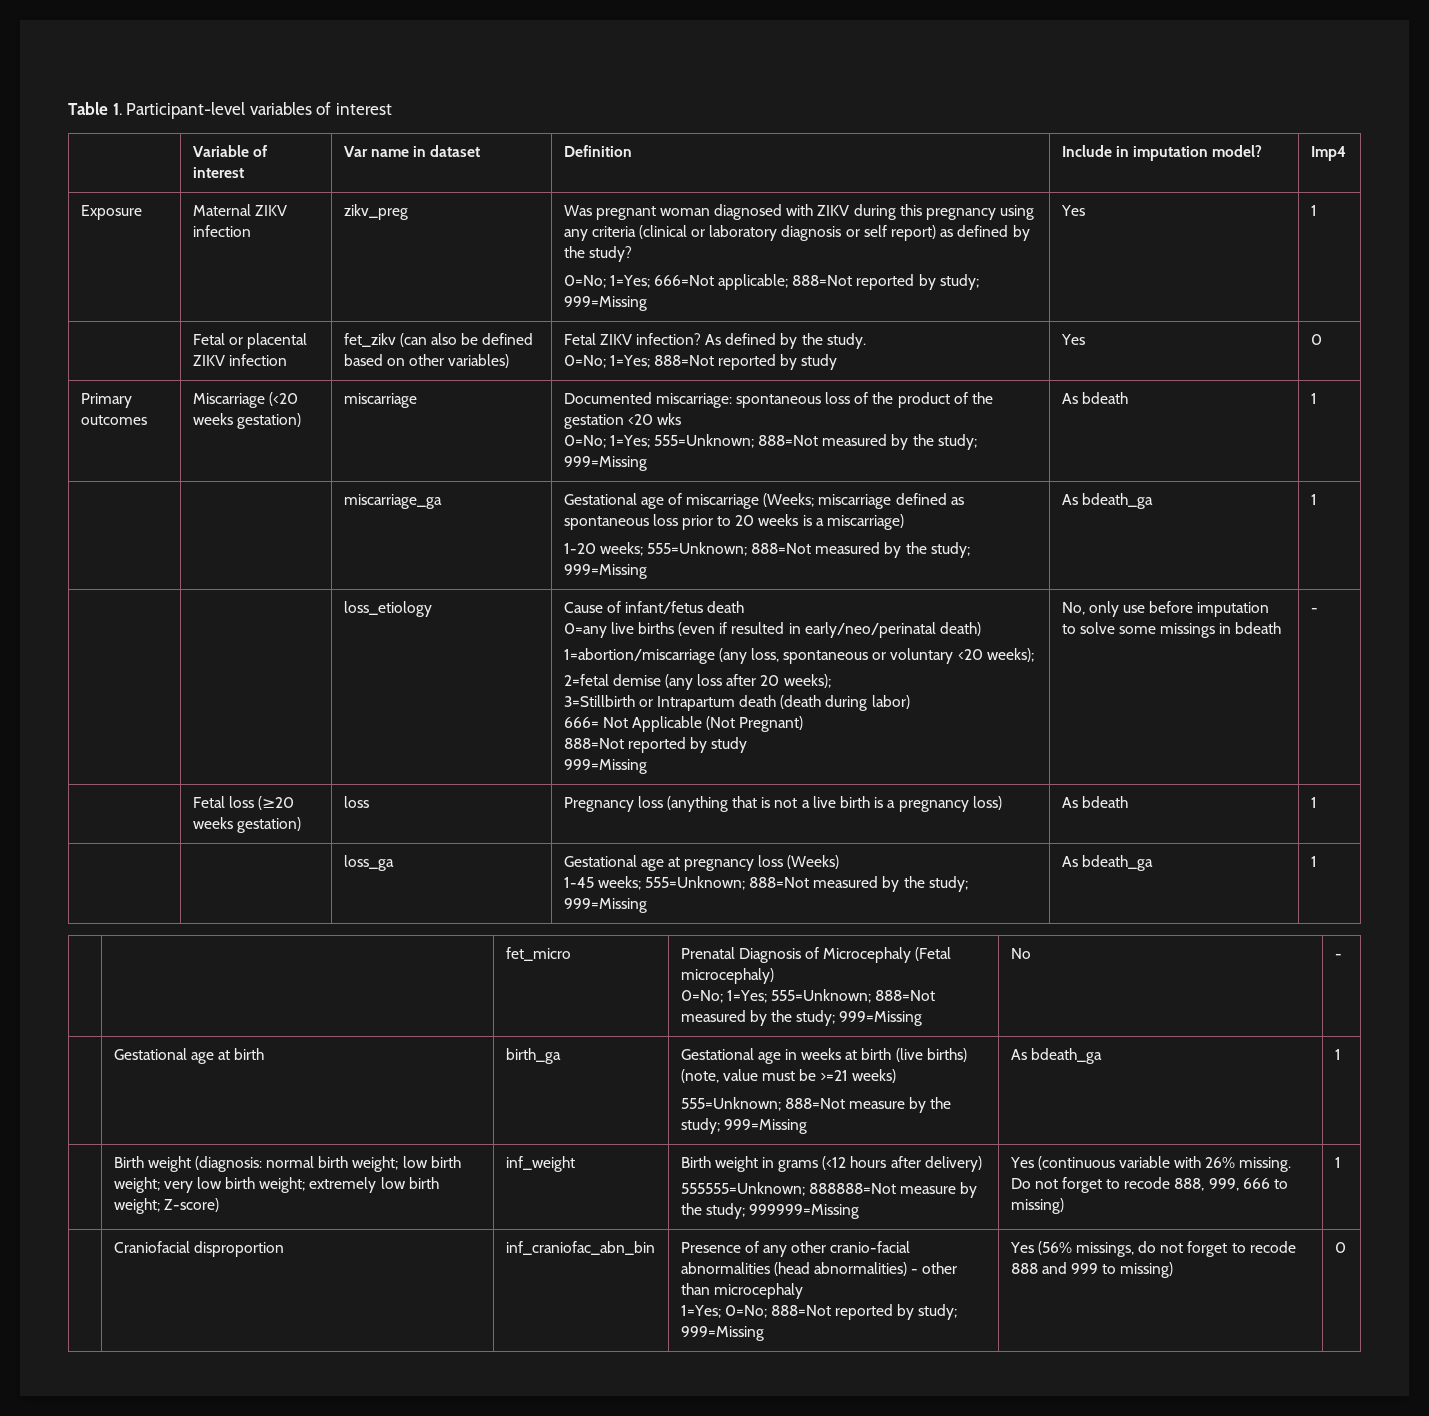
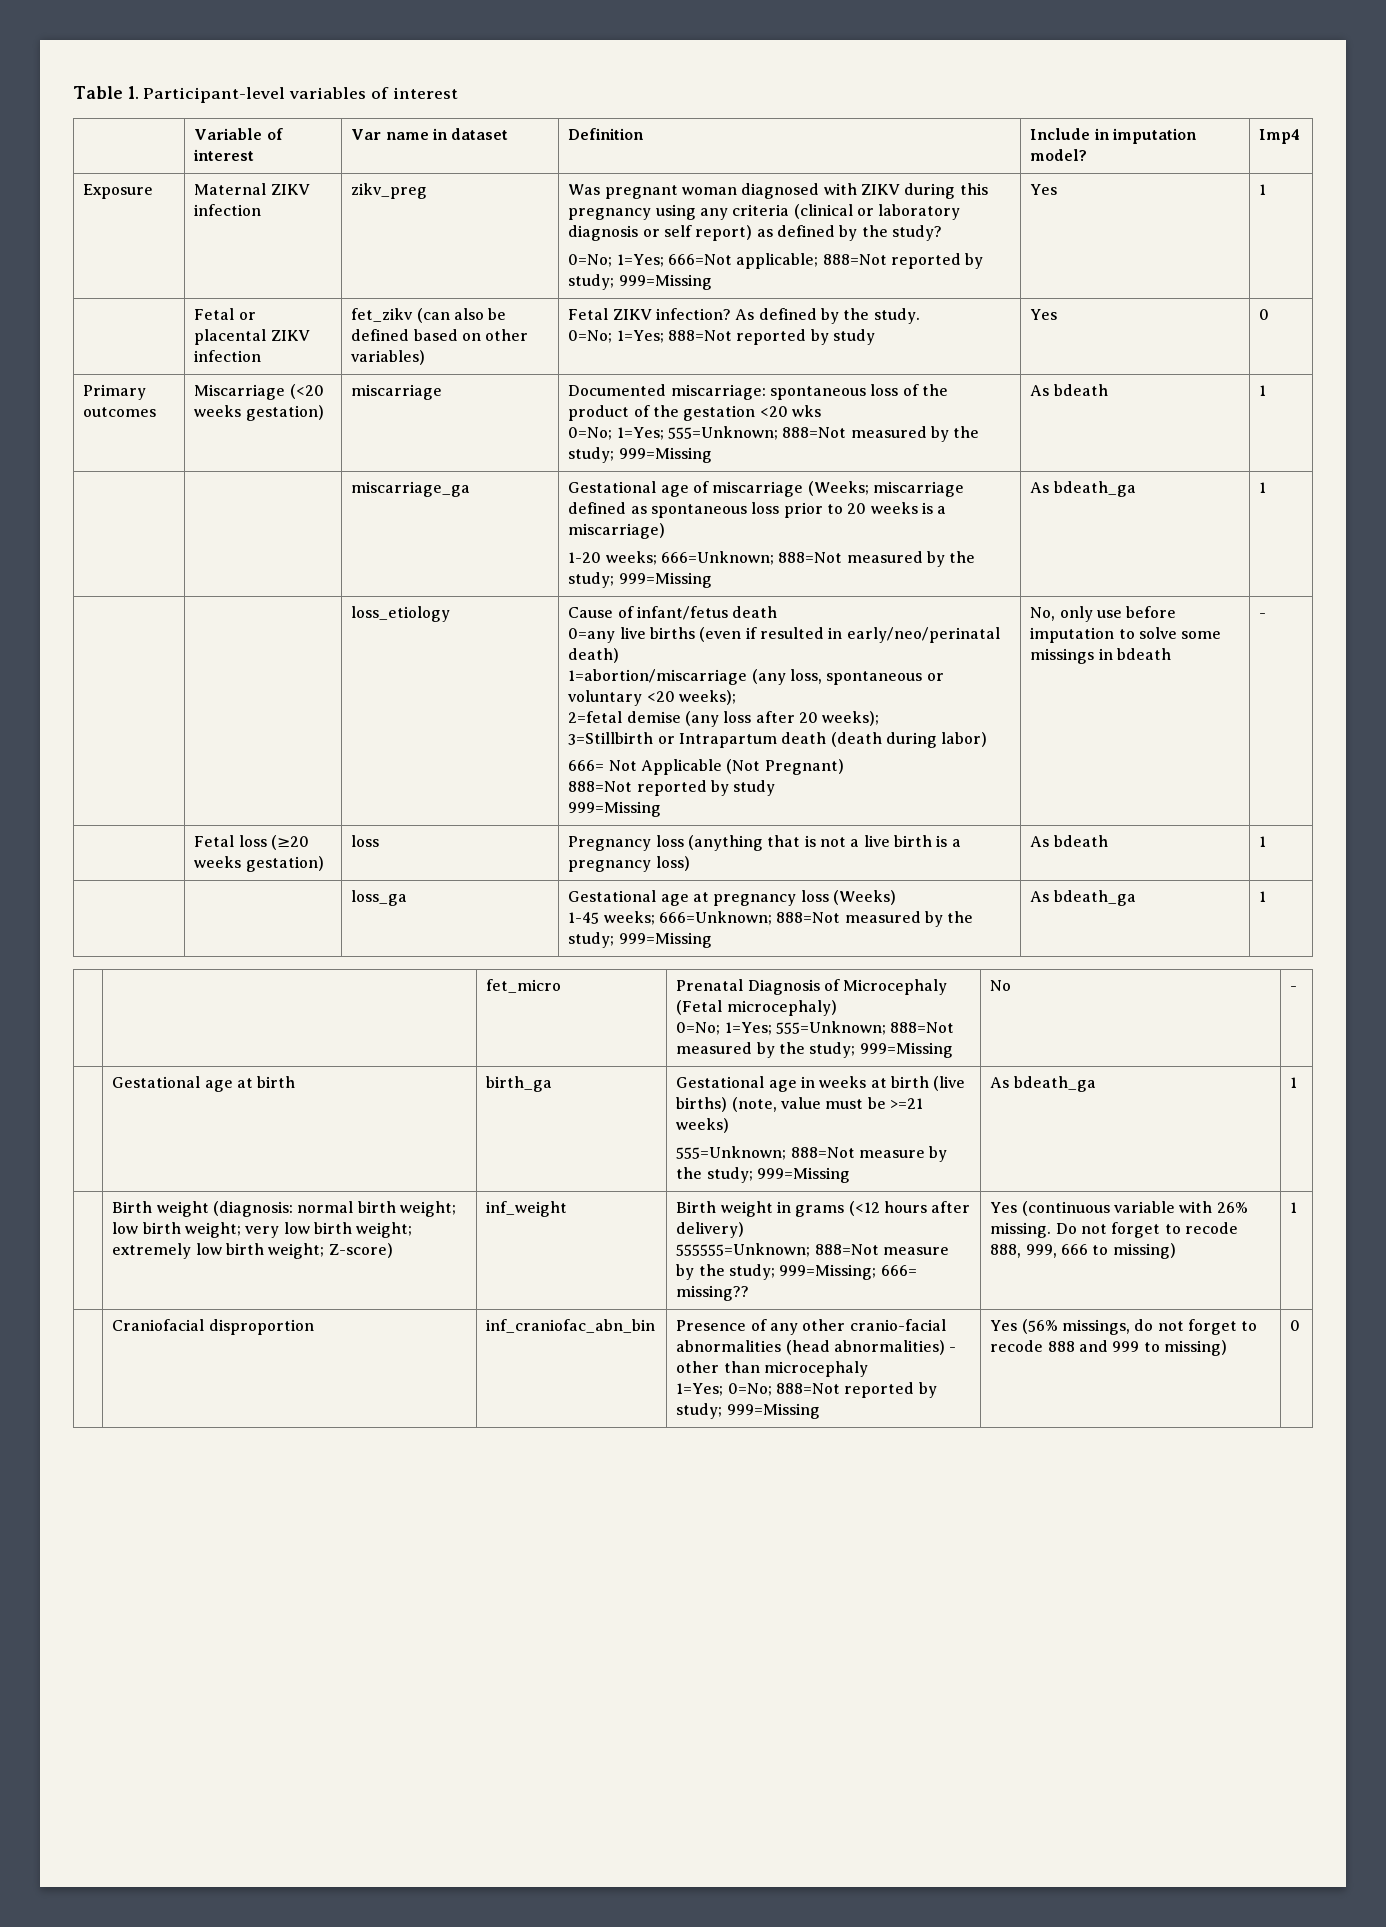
  | | miscarriage_ga | Gestational age of miscarriage (Weeks; miscarriage defined as spontaneous loss prior to 20 weeks is a miscarriage)
- 1-20 weeks; 555=Unknown; 888=Not measured by the study; 999=Missing | As bdeath_ga | 1
+ 1-20 weeks; 666=Unknown; 888=Not measured by the study; 999=Missing | As bdeath_ga | 1
  | | loss_ga | Gestational age at pregnancy loss (Weeks)
- 1-45 weeks; 555=Unknown; 888=Not measured by the study; 999=Missing | As bdeath_ga | 1
+ 1-45 weeks; 666=Unknown; 888=Not measured by the study; 999=Missing | As bdeath_ga | 1
- 555555=Unknown; 888888=Not measure by the study; 999999=Missing
+ 555555=Unknown; 888=Not measure by the study; 999=Missing; 666= missing??

